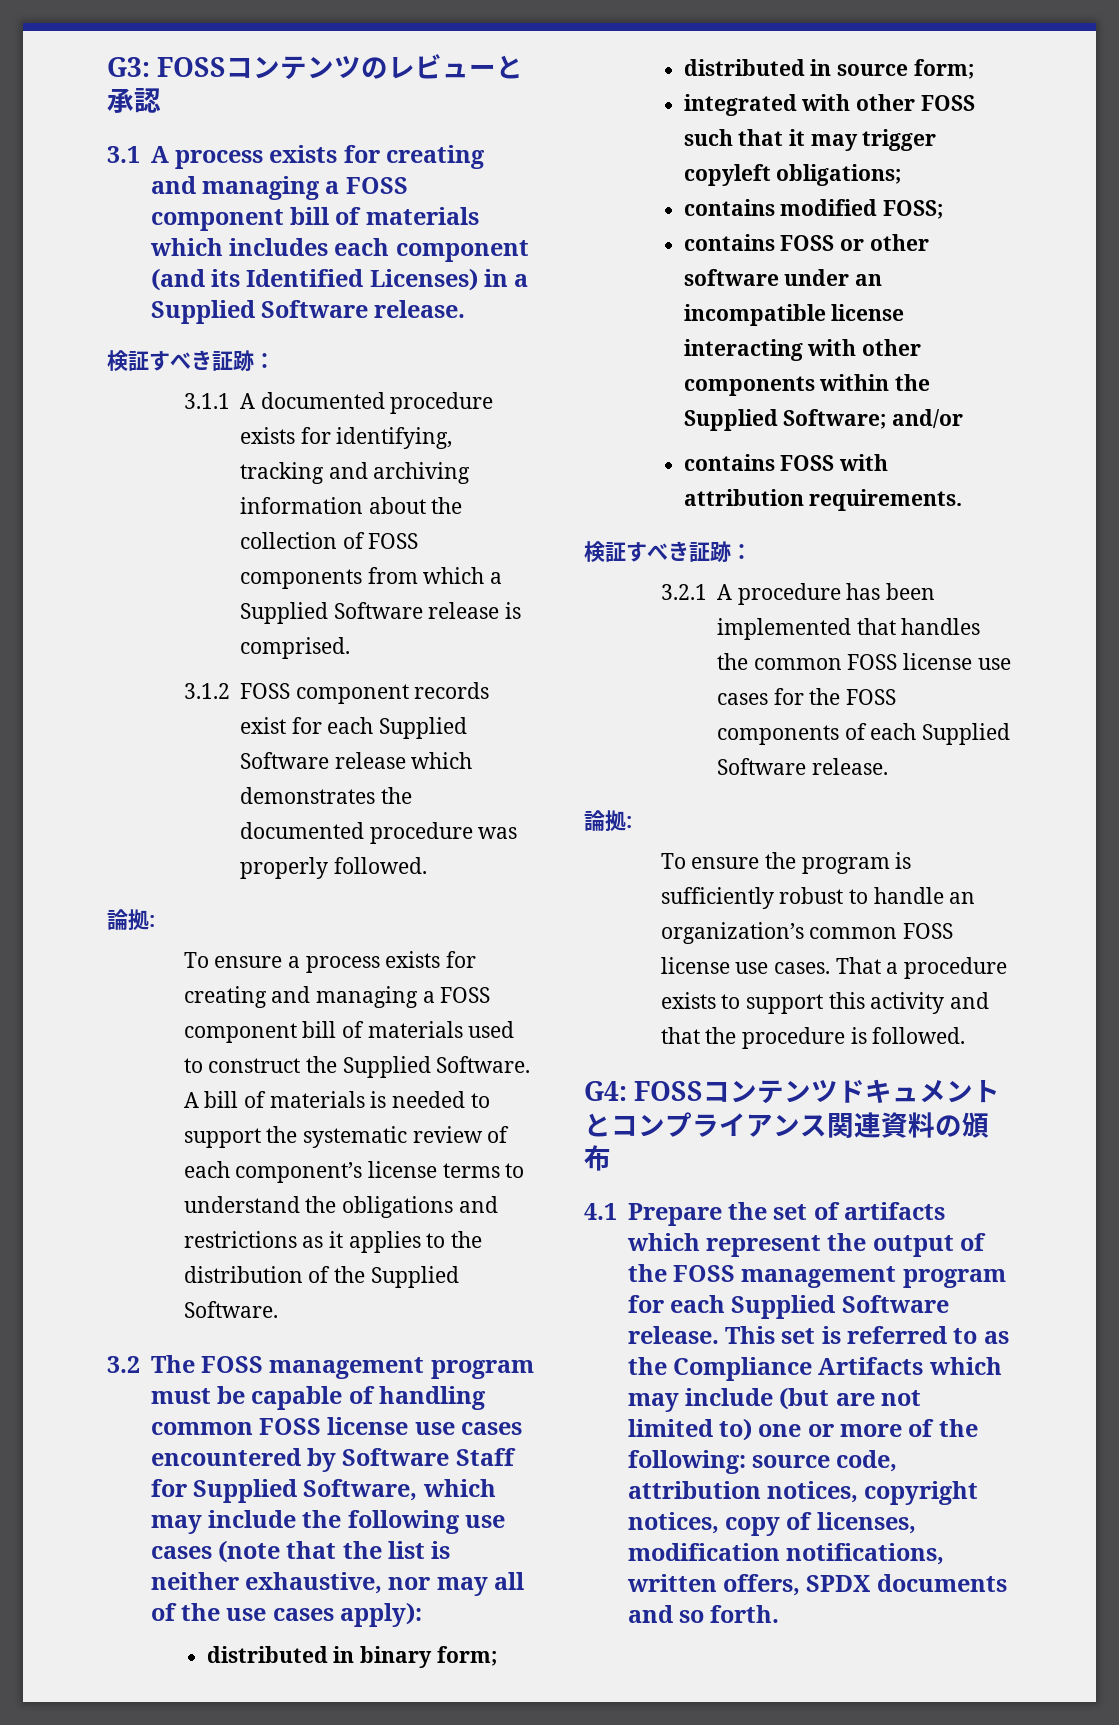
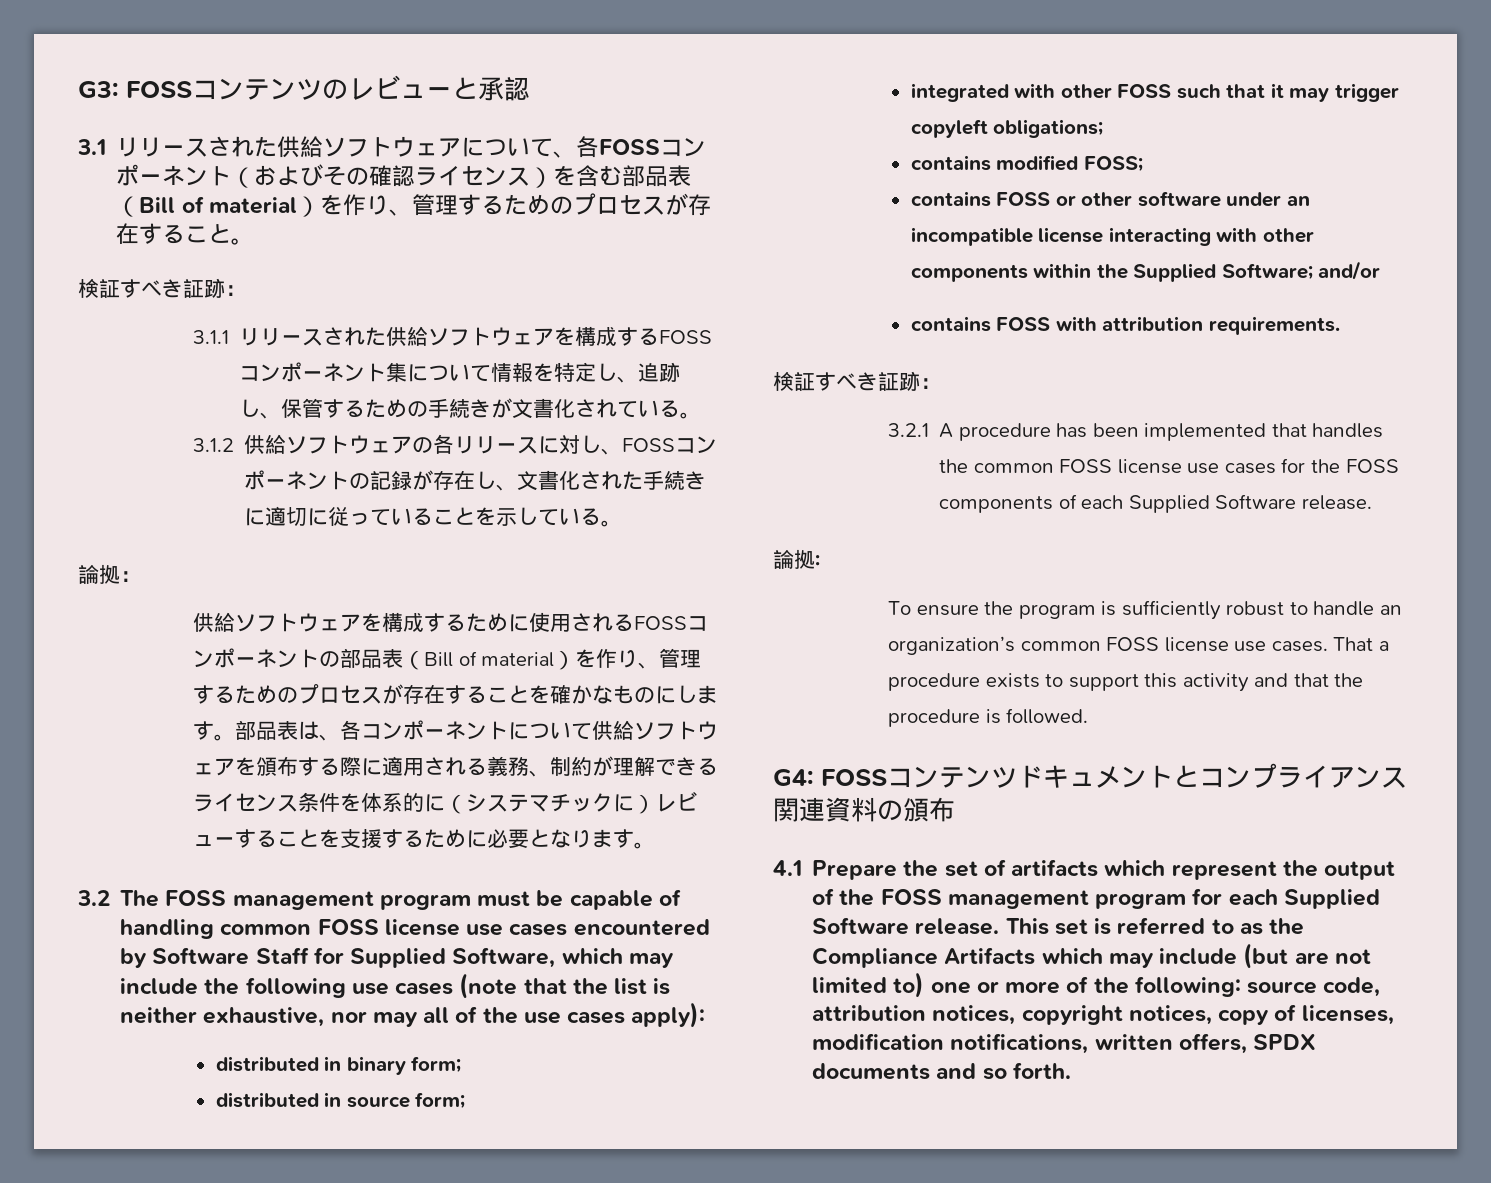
- 3.1 A process exists for creating and managing a FOSS component bill of materials which includes each component (and its Identified Licenses) in a Supplied Software release.
+ 3.1リリースされた供給ソフトウェアについて、各FOSSコンポーネント（およびその確認ライセンス）を含む部品表（Bill of material）を作り、管理するためのプロセスが存在すること。
- 3.1.1 A documented procedure exists for identifying, tracking and archiving information about the collection of FOSS components from which a Supplied Software release is comprised.
- 3.1.2 FOSS component records exist for each Supplied Software release which demonstrates the documented procedure was properly followed.
- 論拠:
- To ensure a process exists for creating and managing a FOSS component bill of materials used to construct the Supplied Software. A bill of materials is needed to support the systematic review of each component’s license terms to understand the obligations and restrictions as it applies to the distribution of the Supplied Software.
+ 3.1.1リリースされた供給ソフトウェアを構成するFOSSコンポーネント集について情報を特定し、追跡し、保管するための手続きが文書化されている。
+ 3.1.2供給ソフトウェアの各リリースに対し、FOSSコンポーネントの記録が存在し、文書化された手続きに適切に従っていることを示している。
+ 論拠：
+ 供給ソフトウェアを構成するために使用されるFOSSコンポーネントの部品表（Bill of material）を作り、管理するためのプロセスが存在することを確かなものにします。部品表は、各コンポーネントについて供給ソフトウェアを頒布する際に適用される義務、制約が理解できるライセンス条件を体系的に（システマチックに）レビューすることを支援するために必要となります。

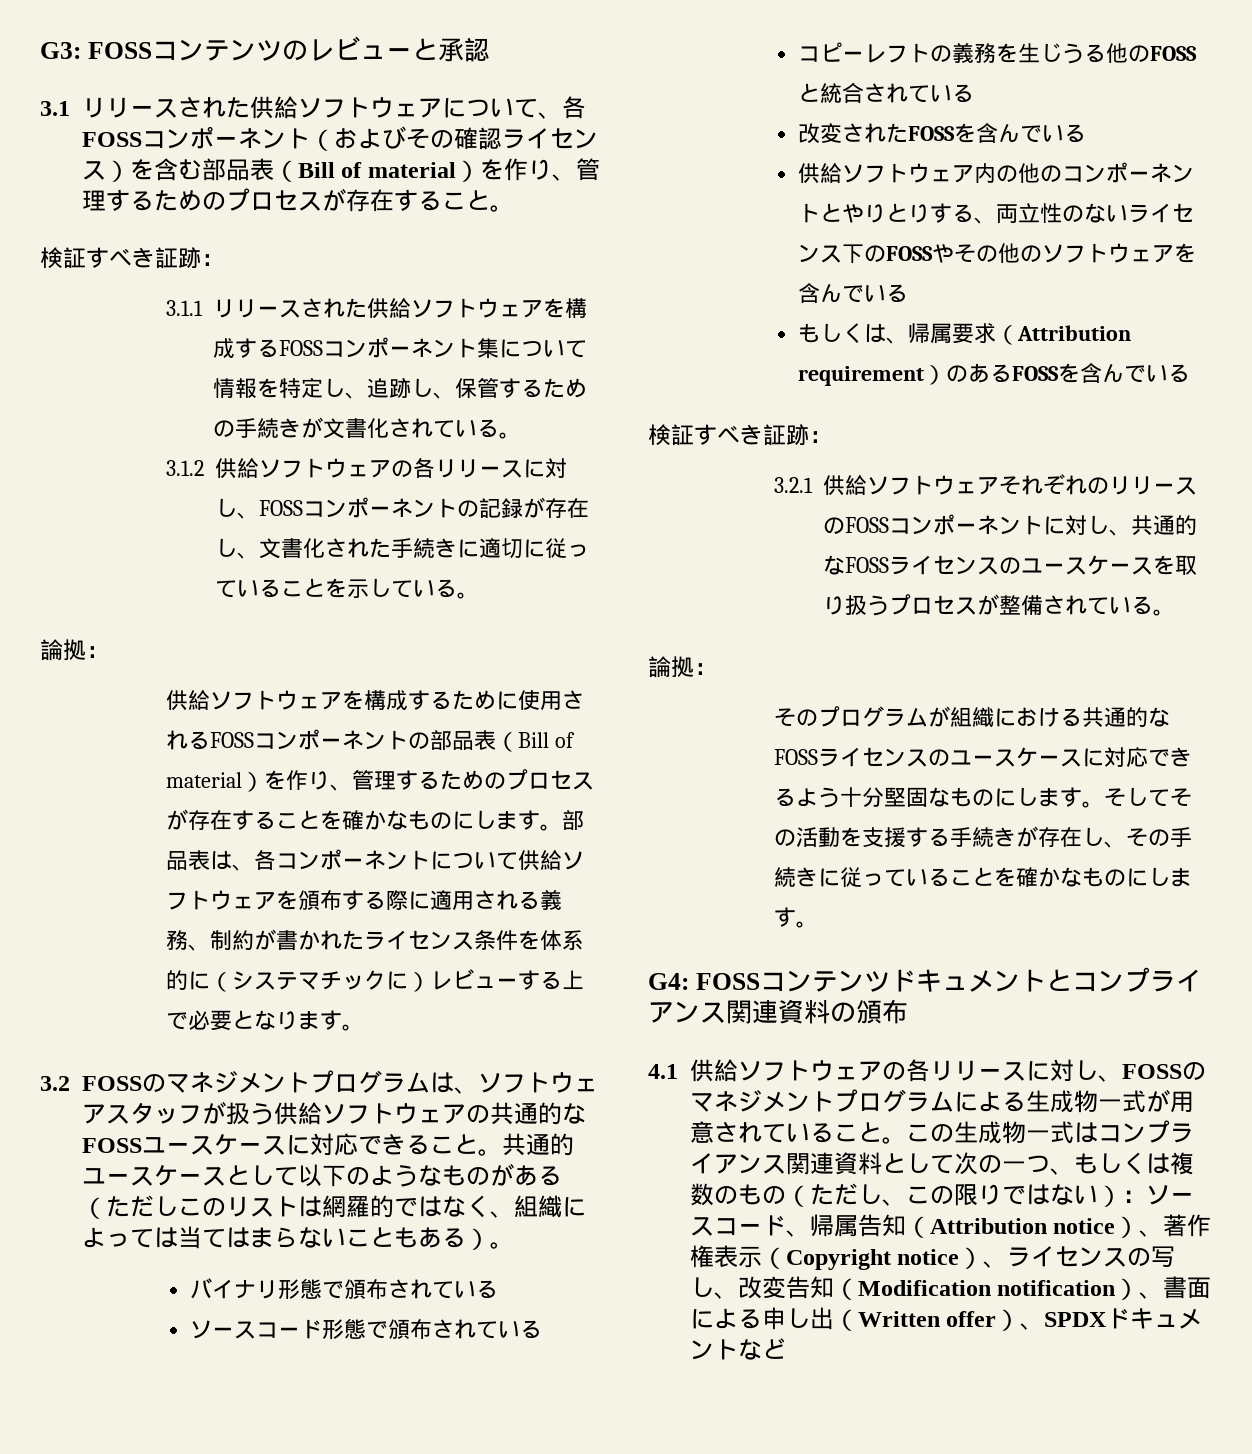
- 部品表は、各コンポーネントについて供給ソフトウェアを頒布する際に適用される義務、制約が理解できるライセンス条件を体系的に（システマチックに）レビューすることを支援するために必要となります。
+ 部品表は、各コンポーネントについて供給ソフトウェアを頒布する際に適用される義務、制約が書かれたライセンス条件を体系的に（システマチックに）レビューする上で必要となります。
- 3.2 The FOSS management program must be capable of handling common FOSS license use cases encountered by Software Staff for Supplied Software, which may include the following use cases (note that the list is neither exhaustive, nor may all of the use cases apply):
- distributed in binary form;
- distributed in source form;
- integrated with other FOSS such that it may trigger copyleft obligations;
- contains modified FOSS;
- contains FOSS or other software under an incompatible license interacting with other components within the Supplied Software; and/or
- contains FOSS with attribution requirements.
+ 3.2 FOSSのマネジメントプログラムは、ソフトウェアスタッフが扱う供給ソフトウェアの共通的なFOSSユースケースに対応できること。共通的ユースケースとして以下のようなものがある（ただしこのリストは網羅的ではなく、組織によっては当てはまらないこともある）。
+ バイナリ形態で頒布されている
+ ソースコード形態で頒布されている
+ コピーレフトの義務を生じうる他のFOSSと統合されている
+ 改変されたFOSSを含んでいる
+ 供給ソフトウェア内の他のコンポーネントとやりとりする、両立性のないライセンス下のFOSSやその他のソフトウェアを含んでいる
+ もしくは、帰属要求（Attribution requirement）のあるFOSSを含んでいる
- 3.2.1 A procedure has been implemented that handles the common FOSS license use cases for the FOSS components of each Supplied Software release.
- 論拠:
- To ensure the program is sufficiently robust to handle an organization’s common FOSS license use cases. That a procedure exists to support this activity and that the procedure is followed.
+ 3.2.1供給ソフトウェアそれぞれのリリースのFOSSコンポーネントに対し、共通的なFOSSライセンスのユースケースを取り扱うプロセスが整備されている。
+ 論拠：
+ そのプログラムが組織における共通的なFOSSライセンスのユースケースに対応できるよう十分堅固なものにします。そしてその活動を支援する手続きが存在し、その手続きに従っていることを確かなものにします。
- 4.1 Prepare the set of artifacts which represent the output of the FOSS management program for each Supplied Software release. This set is referred to as the Compliance Artifacts which may include (but are not limited to) one or more of the following: source code, attribution notices, copyright notices, copy of licenses, modification notifications, written offers, SPDX documents and so forth.
+ 4.1供給ソフトウェアの各リリースに対し、FOSSのマネジメントプログラムによる生成物一式が用意されていること。この生成物一式はコンプライアンス関連資料として次の一つ、もしくは複数のもの（ただし、この限りではない）：ソースコード、帰属告知（Attribution notice）、著作権表示（Copyright notice）、ライセンスの写し、改変告知（Modification notification）、書面による申し出（Written offer）、SPDXドキュメントなど

